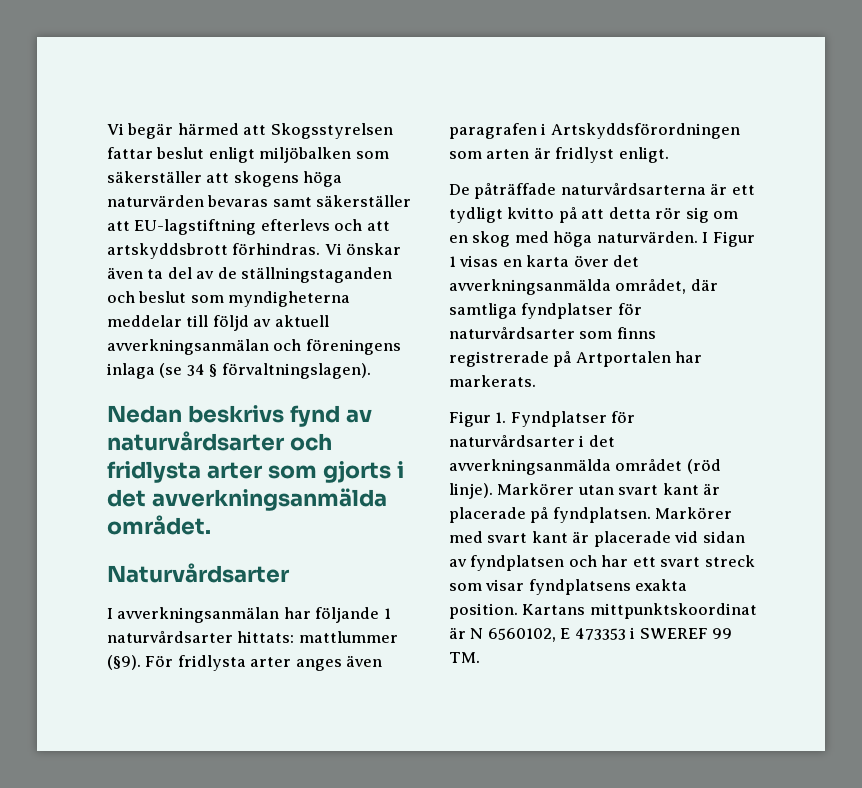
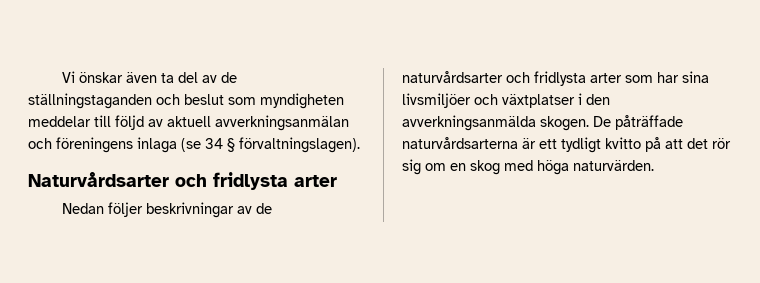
- Vi begär härmed att Skogsstyrelsen fattar beslut enligt miljöbalken som säkerställer att skogens höga naturvärden bevaras samt säkerställer att EU-lagstiftning efterlevs och att artskyddsbrott förhindras. Vi önskar även ta del av de ställningstaganden och beslut som myndigheterna meddelar till följd av aktuell avverkningsanmälan och föreningens inlaga (se 34 § förvaltningslagen).
+ Vi önskar även ta del av de ställningstaganden och beslut som myndigheten meddelar till följd av aktuell avverkningsanmälan och föreningens inlaga (se 34 § förvaltningslagen).
- Nedan beskrivs fynd av naturvårdsarter och fridlysta arter som gjorts i det avverkningsanmälda området.
- Naturvårdsarter
- I avverkningsanmälan har följande 1 naturvårdsarter hittats: mattlummer (§9). För fridlysta arter anges även paragrafen i Artskyddsförordningen som arten är fridlyst enligt.
- De påträffade naturvårdsarterna är ett tydligt kvitto på att detta rör sig om en skog med höga naturvärden. I Figur 1 visas en karta över det avverkningsanmälda området, där samtliga fyndplatser för naturvårdsarter som finns registrerade på Artportalen har markerats.
- Figur 1. Fyndplatser för naturvårdsarter i det avverkningsanmälda området (röd linje). Markörer utan svart kant är placerade på fyndplatsen. Markörer med svart kant är placerade vid sidan av fyndplatsen och har ett svart streck som visar fyndplatsens exakta position. Kartans mittpunktskoordinat är N 6560102, E 473353 i SWEREF 99 TM.
+ Naturvårdsarter och fridlysta arter
+ Nedan följer beskrivningar av de naturvårdsarter och fridlysta arter som har sina livsmiljöer och växtplatser i den avverkningsanmälda skogen. De påträffade naturvårdsarterna är ett tydligt kvitto på att det rör sig om en skog med höga naturvärden.

